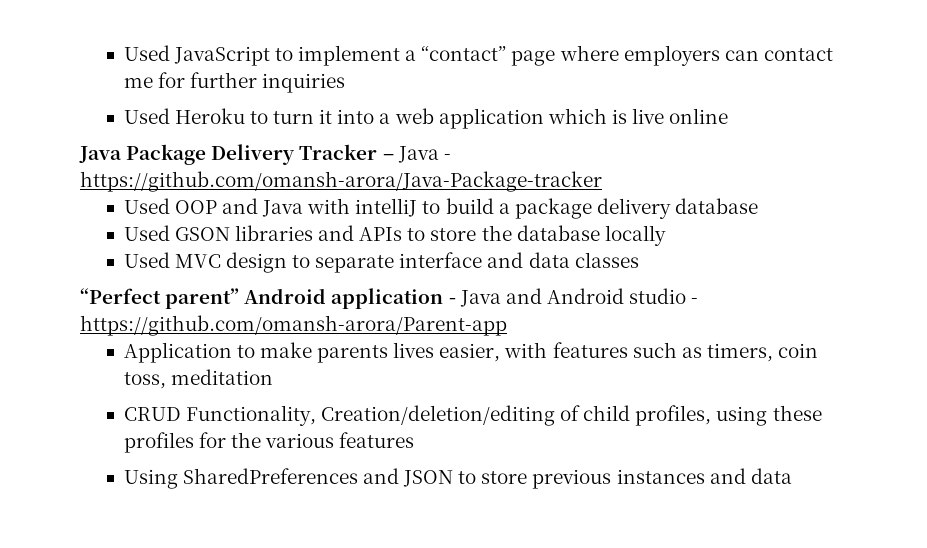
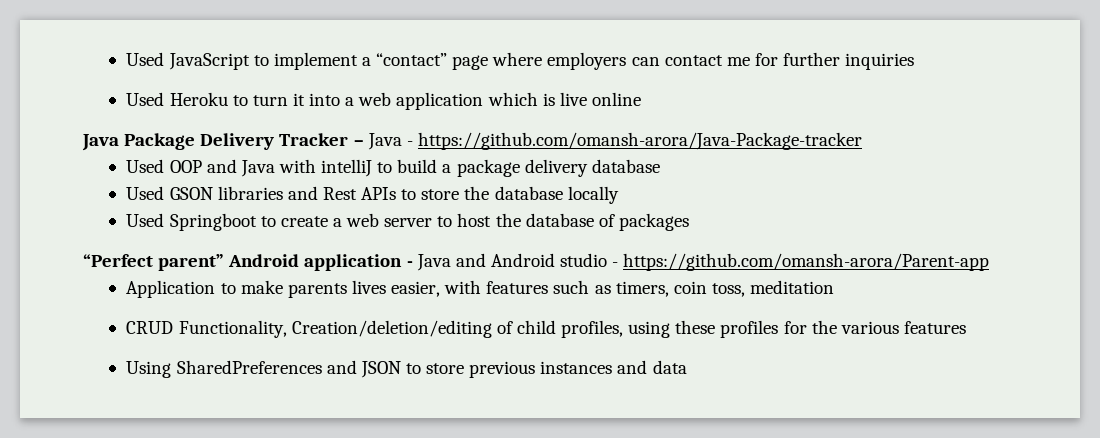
- Used GSON libraries and APIs to store the database locally
+ Used GSON libraries and Rest APIs to store the database locally
- Used MVC design to separate interface and data classes
+ Used Springboot to create a web server to host the database of packages

